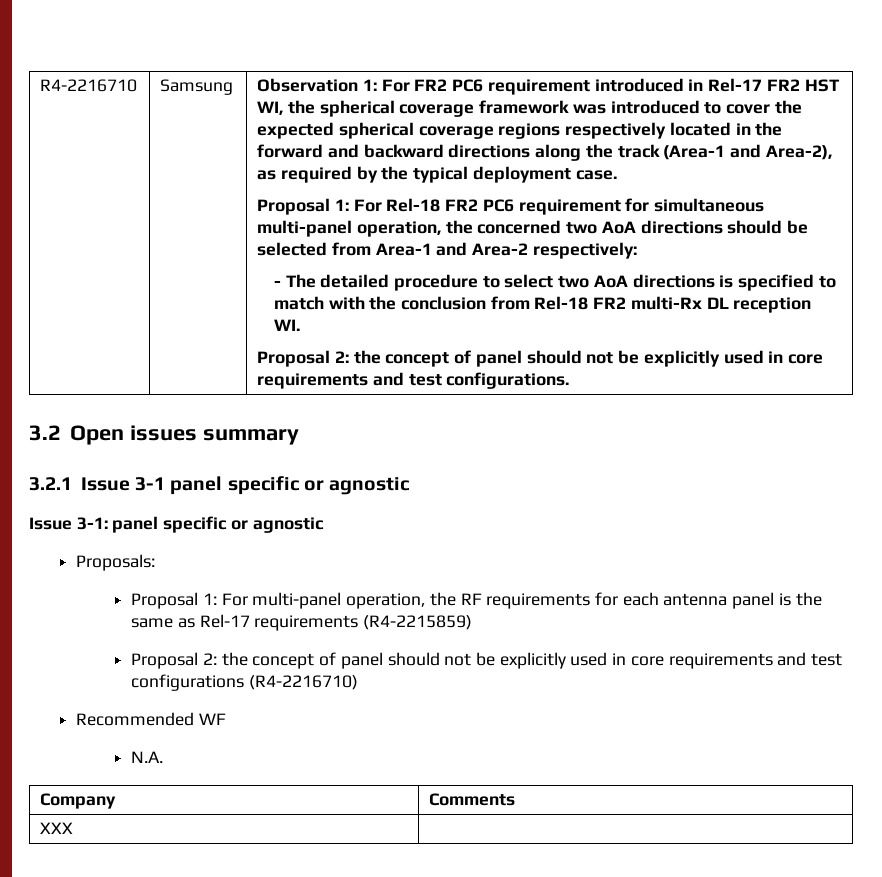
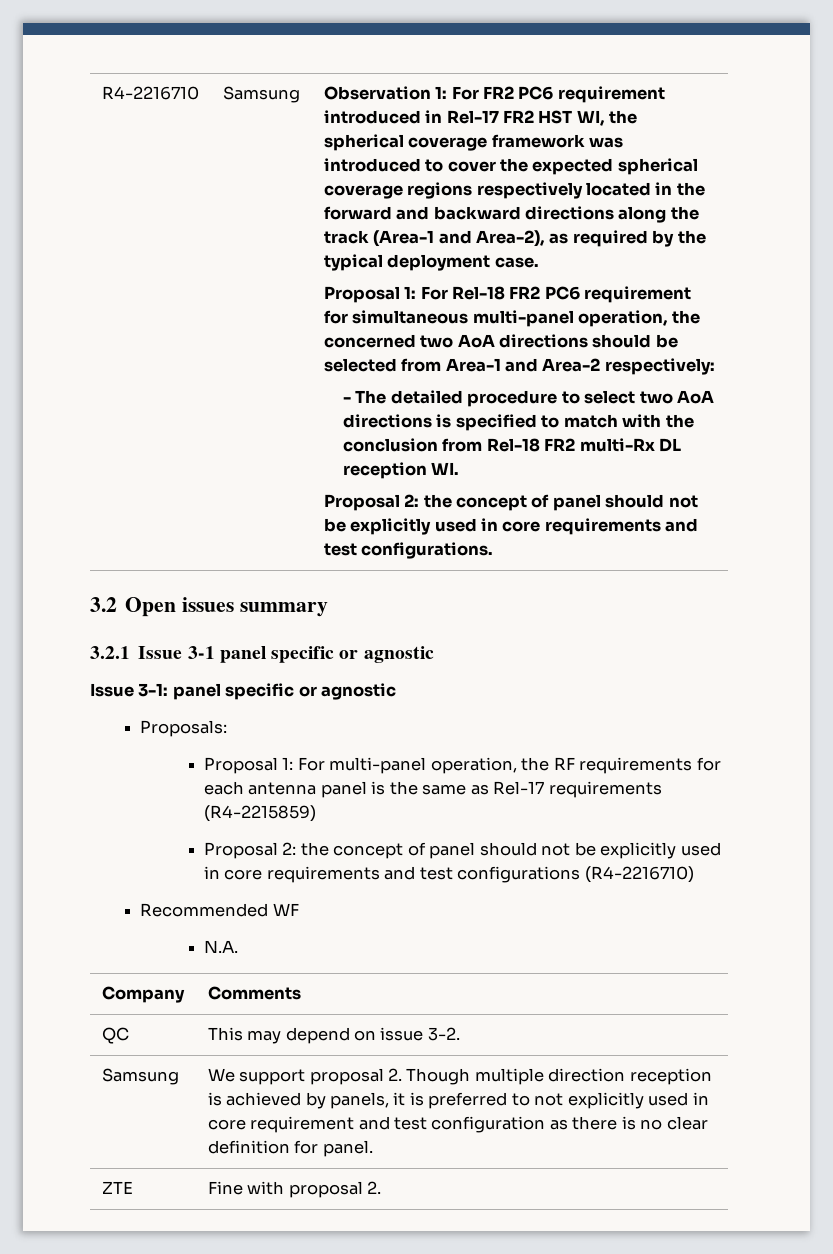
- XXX |
+ QC | This may depend on issue 3-2.
+ Samsung | We support proposal 2. Though multiple direction reception is achieved by panels, it is preferred to not explicitly used in core requirement and test configuration as there is no clear definition for panel.
+ ZTE | Fine with proposal 2.

